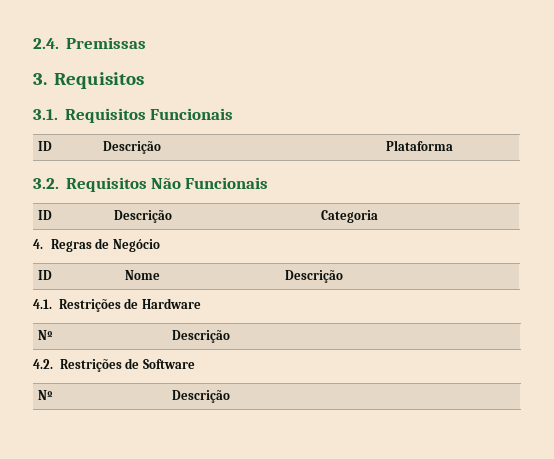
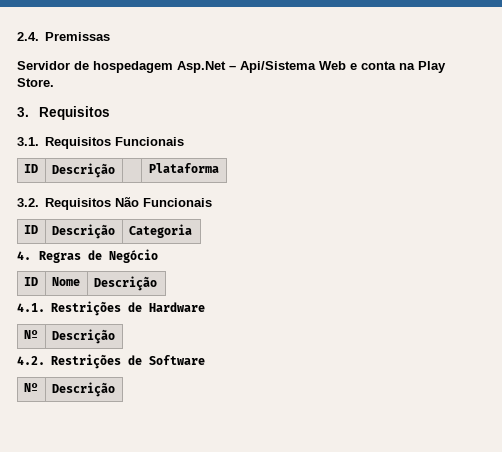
+ Servidor de hospedagem Asp.Net – Api/Sistema Web e conta na Play Store.

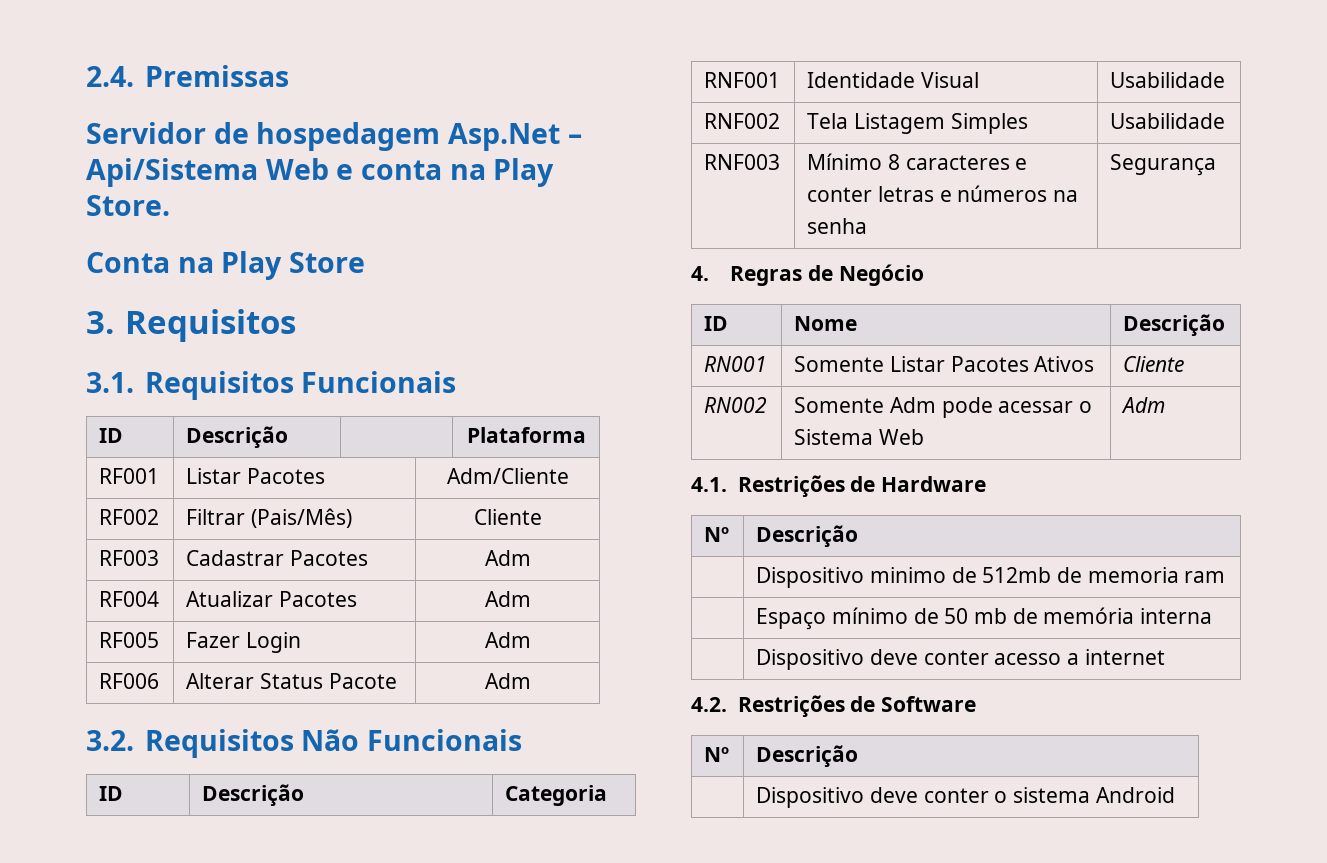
+ Conta na Play Store
+ RF001 | Listar Pacotes | Adm/Cliente
+ RF002 | Filtrar (Pais/Mês) | Cliente
+ RF003 | Cadastrar Pacotes | Adm
+ RF004 | Atualizar Pacotes | Adm
+ RF005 | Fazer Login | Adm
+ RF006 | Alterar Status Pacote | Adm
+ RNF001 | Identidade Visual | Usabilidade
+ RNF002 | Tela Listagem Simples | Usabilidade
+ RNF003 | Mínimo 8 caracteres e conter letras e números na senha | Segurança
+ RN001 | Somente Listar Pacotes Ativos | Cliente
+ RN002 | Somente Adm pode acessar o Sistema Web | Adm
+ | Dispositivo minimo de 512mb de memoria ram
+ | Espaço mínimo de 50 mb de memória interna
+ | Dispositivo deve conter acesso a internet
+ | Dispositivo deve conter o sistema Android

